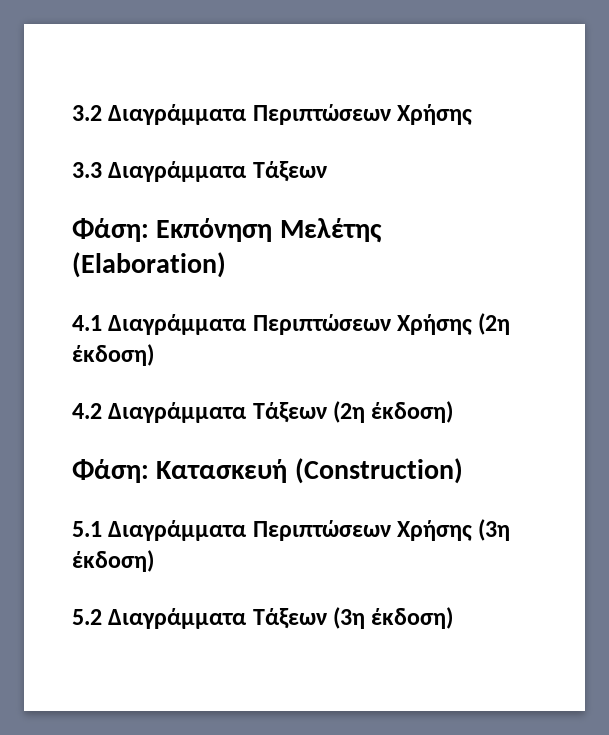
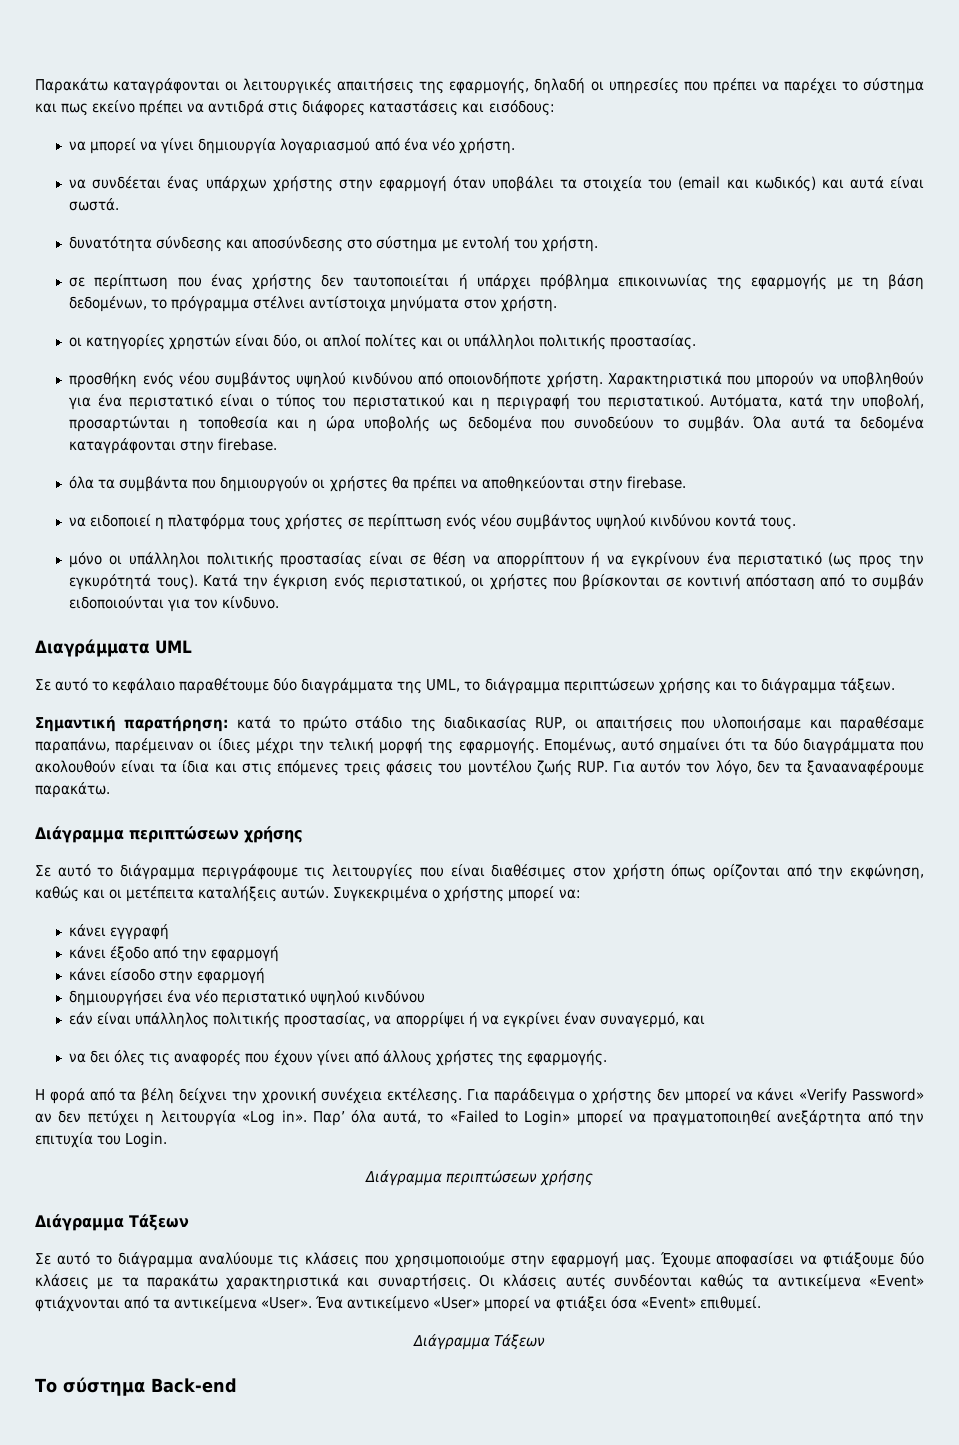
- 3.2 Διαγράμματα Περιπτώσεων Χρήσης
- 3.3 Διαγράμματα Τάξεων
- Φάση: Εκπόνηση Μελέτης (Elaboration)
- 4.1 Διαγράμματα Περιπτώσεων Χρήσης (2η έκδοση)
- 4.2 Διαγράμματα Τάξεων (2η έκδοση)
- Φάση: Κατασκευή (Construction)
- 5.1 Διαγράμματα Περιπτώσεων Χρήσης (3η έκδοση)
- 5.2 Διαγράμματα Τάξεων (3η έκδοση)
+ Παρακάτω καταγράφονται οι λειτουργικές απαιτήσεις της εφαρμογής, δηλαδή οι υπηρεσίες που πρέπει να παρέχει το σύστημα και πως εκείνο πρέπει να αντιδρά στις διάφορες καταστάσεις και εισόδους:
+ να μπορεί να γίνει δημιουργία λογαριασμού από ένα νέο χρήστη.
+ να συνδέεται ένας υπάρχων χρήστης στην εφαρμογή όταν υποβάλει τα στοιχεία του (email και κωδικός) και αυτά είναι σωστά.
+ δυνατότητα σύνδεσης και αποσύνδεσης στο σύστημα με εντολή του χρήστη.
+ σε περίπτωση που ένας χρήστης δεν ταυτοποιείται ή υπάρχει πρόβλημα επικοινωνίας της εφαρμογής με τη βάση δεδομένων, το πρόγραμμα στέλνει αντίστοιχα μηνύματα στον χρήστη.
+ οι κατηγορίες χρηστών είναι δύο, οι απλοί πολίτες και οι υπάλληλοι πολιτικής προστασίας.
+ προσθήκη ενός νέου συμβάντος υψηλού κινδύνου από οποιονδήποτε χρήστη. Χαρακτηριστικά που μπορούν να υποβληθούν για ένα περιστατικό είναι ο τύπος του περιστατικού και η περιγραφή του περιστατικού. Αυτόματα, κατά την υποβολή, προσαρτώνται η τοποθεσία και η ώρα υποβολής ως δεδομένα που συνοδεύουν το συμβάν. Όλα αυτά τα δεδομένα καταγράφονται στην firebase.
+ όλα τα συμβάντα που δημιουργούν οι χρήστες θα πρέπει να αποθηκεύονται στην firebase.
+ να ειδοποιεί η πλατφόρμα τους χρήστες σε περίπτωση ενός νέου συμβάντος υψηλού κινδύνου κοντά τους.
+ μόνο οι υπάλληλοι πολιτικής προστασίας είναι σε θέση να απορρίπτουν ή να εγκρίνουν ένα περιστατικό (ως προς την εγκυρότητά τους). Κατά την έγκριση ενός περιστατικού, οι χρήστες που βρίσκονται σε κοντινή απόσταση από το συμβάν ειδοποιούνται για τον κίνδυνο.
+ Διαγράμματα UML
+ Σε αυτό το κεφάλαιο παραθέτουμε δύο διαγράμματα της UML, το διάγραμμα περιπτώσεων χρήσης και το διάγραμμα τάξεων.
+ Σημαντική παρατήρηση: κατά το πρώτο στάδιο της διαδικασίας RUP, οι απαιτήσεις που υλοποιήσαμε και παραθέσαμε παραπάνω, παρέμειναν οι ίδιες μέχρι την τελική μορφή της εφαρμογής. Επομένως, αυτό σημαίνει ότι τα δύο διαγράμματα που ακολουθούν είναι τα ίδια και στις επόμενες τρεις φάσεις του μοντέλου ζωής RUP. Για αυτόν τον λόγο, δεν τα ξανααναφέρουμε παρακάτω.
+ Διάγραμμα περιπτώσεων χρήσης
+ Σε αυτό το διάγραμμα περιγράφουμε τις λειτουργίες που είναι διαθέσιμες στον χρήστη όπως ορίζονται από την εκφώνηση, καθώς και οι μετέπειτα καταλήξεις αυτών. Συγκεκριμένα ο χρήστης μπορεί να:
+ κάνει εγγραφή
+ κάνει έξοδο από την εφαρμογή
+ κάνει είσοδο στην εφαρμογή
+ δημιουργήσει ένα νέο περιστατικό υψηλού κινδύνου
+ εάν είναι υπάλληλος πολιτικής προστασίας, να απορρίψει ή να εγκρίνει έναν συναγερμό, και
+ να δει όλες τις αναφορές που έχουν γίνει από άλλους χρήστες της εφαρμογής.
+ Η φορά από τα βέλη δείχνει την χρονική συνέχεια εκτέλεσης. Για παράδειγμα ο χρήστης δεν μπορεί να κάνει «Verify Password» αν δεν πετύχει η λειτουργία «Log in». Παρ’ όλα αυτά, το «Failed to Login» μπορεί να πραγματοποιηθεί ανεξάρτητα από την επιτυχία του Login.
+ Διάγραμμα περιπτώσεων χρήσης
+ Διάγραμμα Τάξεων
+ Σε αυτό το διάγραμμα αναλύουμε τις κλάσεις που χρησιμοποιούμε στην εφαρμογή μας. Έχουμε αποφασίσει να φτιάξουμε δύο κλάσεις με τα παρακάτω χαρακτηριστικά και συναρτήσεις. Οι κλάσεις αυτές συνδέονται καθώς τα αντικείμενα «Event» φτιάχνονται από τα αντικείμενα «User». Ένα αντικείμενο «User» μπορεί να φτιάξει όσα «Event» επιθυμεί.
+ Διάγραμμα Τάξεων
+ Το σύστημα Back-end

